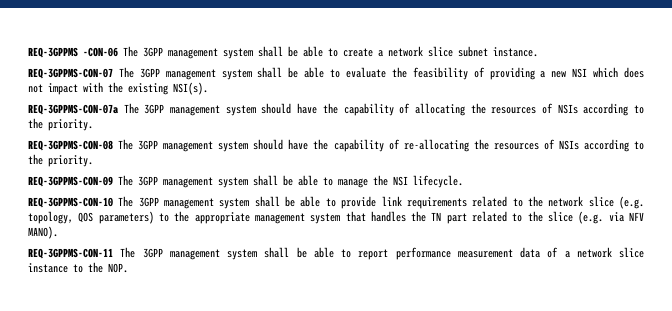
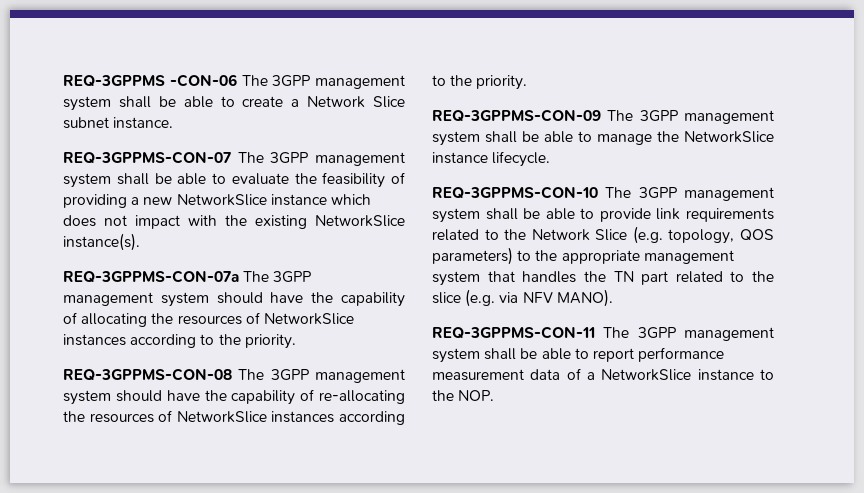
- REQ-3GPPMS -CON-06 The 3GPP management system shall be able to create a network slice subnet instance.
+ REQ-3GPPMS -CON-06 The 3GPP management system shall be able to create a Network Slice subnet instance.
- REQ-3GPPMS-CON-07 The 3GPP management system shall be able to evaluate the feasibility of providing a new NSI which does not impact with the existing NSI(s).
+ REQ-3GPPMS-CON-07 The 3GPP management system shall be able to evaluate the feasibility of providing a new NetworkSlice instance which does not impact with the existing NetworkSlice instance(s).
- REQ-3GPPMS-CON-07a The 3GPP management system should have the capability of allocating the resources of NSIs according to the priority.
+ REQ-3GPPMS-CON-07a The 3GPP management system should have the capability of allocating the resources of NetworkSlice instances according to the priority.
- REQ-3GPPMS-CON-08 The 3GPP management system should have the capability of re-allocating the resources of NSIs according to the priority.
+ REQ-3GPPMS-CON-08 The 3GPP management system should have the capability of re-allocating the resources of NetworkSlice instances according to the priority.
- REQ-3GPPMS-CON-09 The 3GPP management system shall be able to manage the NSI lifecycle.
+ REQ-3GPPMS-CON-09 The 3GPP management system shall be able to manage the NetworkSlice instance lifecycle.
- REQ-3GPPMS-CON-10 The 3GPP management system shall be able to provide link requirements related to the network slice (e.g. topology, QOS parameters) to the appropriate management system that handles the TN part related to the slice (e.g. via NFV MANO).
+ REQ-3GPPMS-CON-10 The 3GPP management system shall be able to provide link requirements related to the Network Slice (e.g. topology, QOS parameters) to the appropriate management system that handles the TN part related to the slice (e.g. via NFV MANO).
- REQ-3GPPMS-CON-11 The 3GPP management system shall be able to report performance measurement data of a network slice instance to the NOP.
+ REQ-3GPPMS-CON-11 The 3GPP management system shall be able to report performance measurement data of a NetworkSlice instance to the NOP.

